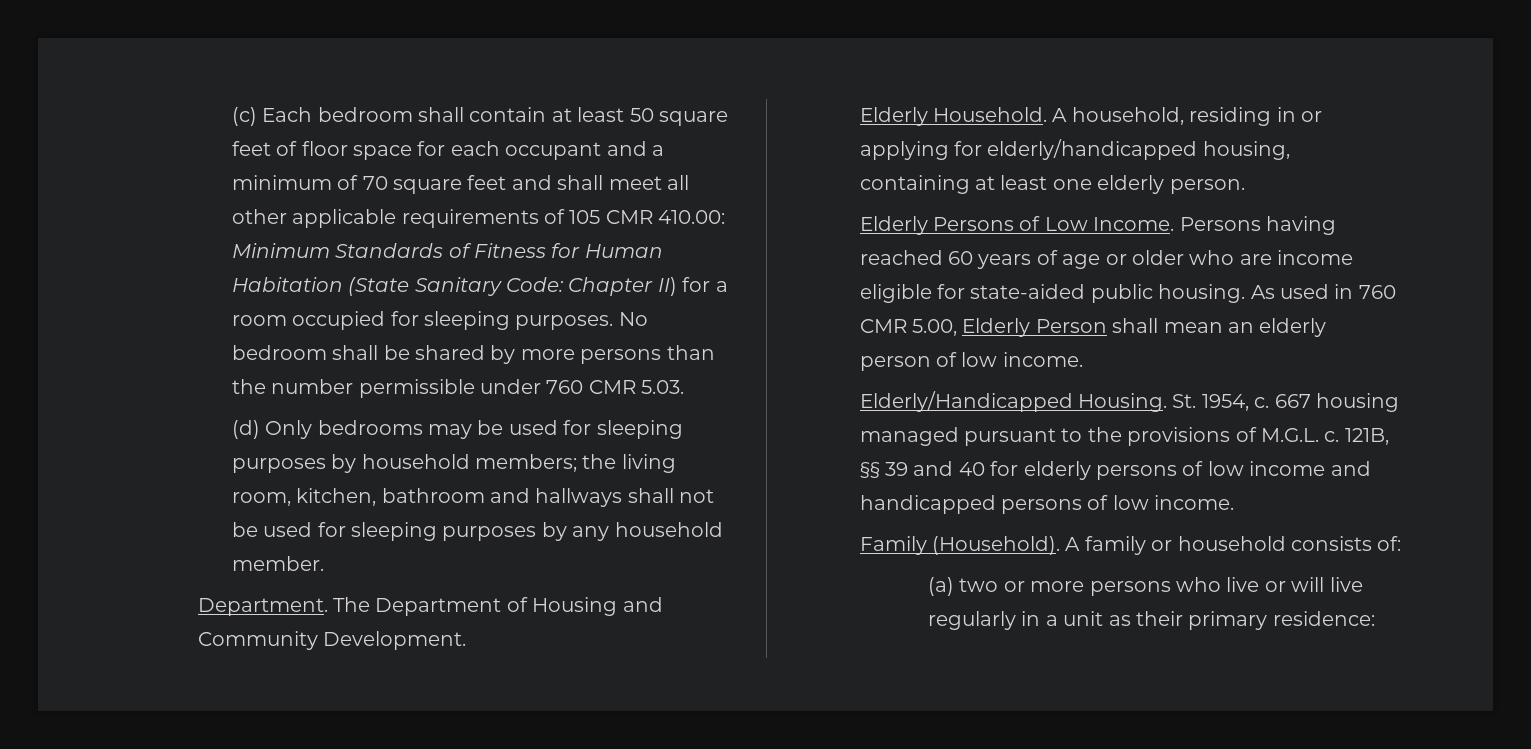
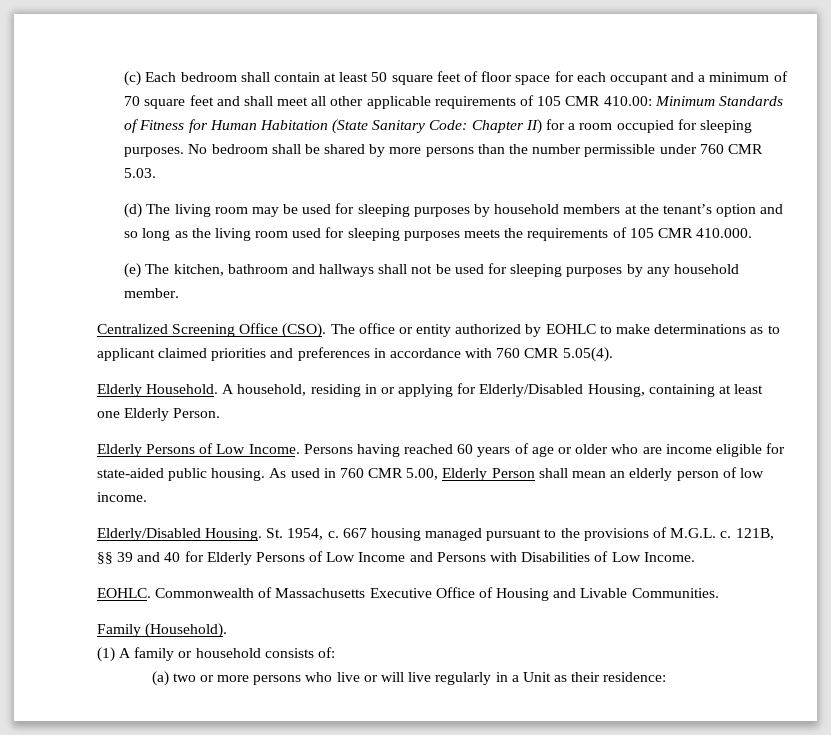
- (d) Only bedrooms may be used for sleeping purposes by household members; the living room, kitchen, bathroom and hallways shall not be used for sleeping purposes by any household member.
+ (d) The living room may be used for sleeping purposes by household members at the tenant’s option and so long as the living room used for sleeping purposes meets the requirements of 105 CMR 410.000.
+ (e) The kitchen, bathroom and hallways shall not be used for sleeping purposes by any household member.
- Department. The Department of Housing and Community Development.
+ Centralized Screening Office (CSO). The office or entity authorized by EOHLC to make determinations as to applicant claimed priorities and preferences in accordance with 760 CMR 5.05(4).
- A household, residing in or applying for elderly/handicapped housing, containing at least one elderly person.
+ A household, residing in or applying for Elderly/Disabled Housing, containing at least one Elderly Person.
- Elderly/Handicapped Housing.
+ Elderly/Disabled Housing.
- 121B, §§ 39 and 40 for elderly persons of low income and handicapped persons of low income.
+ 121B, §§ 39 and 40 for Elderly Persons of Low Income and Persons with Disabilities of Low Income.
+ EOHLC. Commonwealth of Massachusetts Executive Office of Housing and Livable Communities.
- Family (Household). A family or household consists of:
+ Family (Household).
+ (1) A family or household consists of:
- (a) two or more persons who live or will live regularly in a unit as their primary residence:
+ (a) two or more persons who live or will live regularly in a Unit as their residence:

